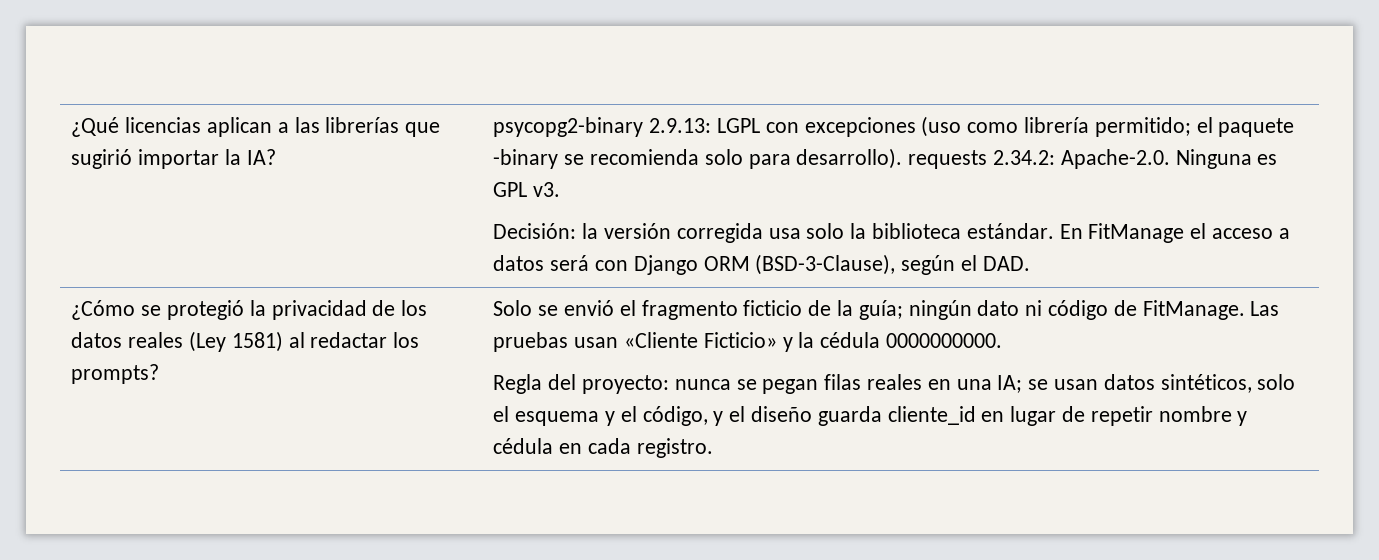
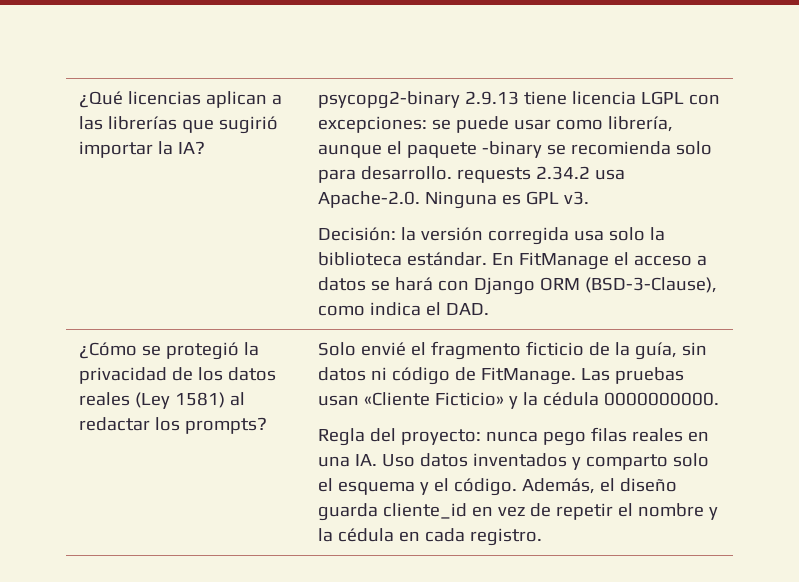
- psycopg2-binary 2.9.13: LGPL con excepciones (uso como librería permitido; el paquete -binary se recomienda solo para desarrollo). requests 2.34.2: Apache-2.0. Ninguna es GPL v3.
+ psycopg2-binary 2.9.13 tiene licencia LGPL con excepciones: se puede usar como librería, aunque el paquete -binary se recomienda solo para desarrollo. requests 2.34.2 usa Apache-2.0. Ninguna es GPL v3.
- En FitManage el acceso a datos será con Django ORM (BSD-3-Clause), según el DAD.
+ En FitManage el acceso a datos se hará con Django ORM (BSD-3-Clause), como indica el DAD.
- Solo se envió el fragmento ficticio de la guía; ningún dato ni código de FitManage.
+ Solo envié el fragmento ficticio de la guía, sin datos ni código de FitManage.
- Regla del proyecto: nunca se pegan filas reales en una IA; se usan datos sintéticos, solo el esquema y el código, y el diseño guarda cliente_id en lugar de repetir nombre y cédula en cada registro.
+ Regla del proyecto: nunca pego filas reales en una IA. Uso datos inventados y comparto solo el esquema y el código. Además, el diseño guarda cliente_id en vez de repetir el nombre y la cédula en cada registro.

